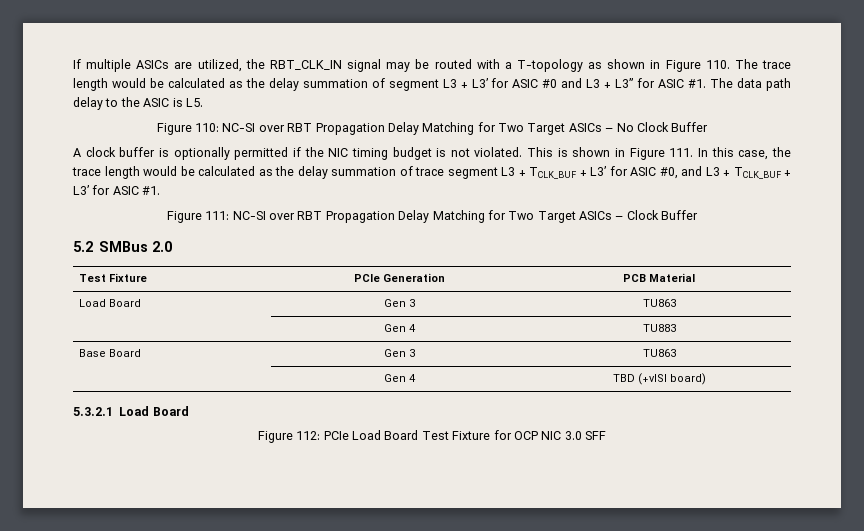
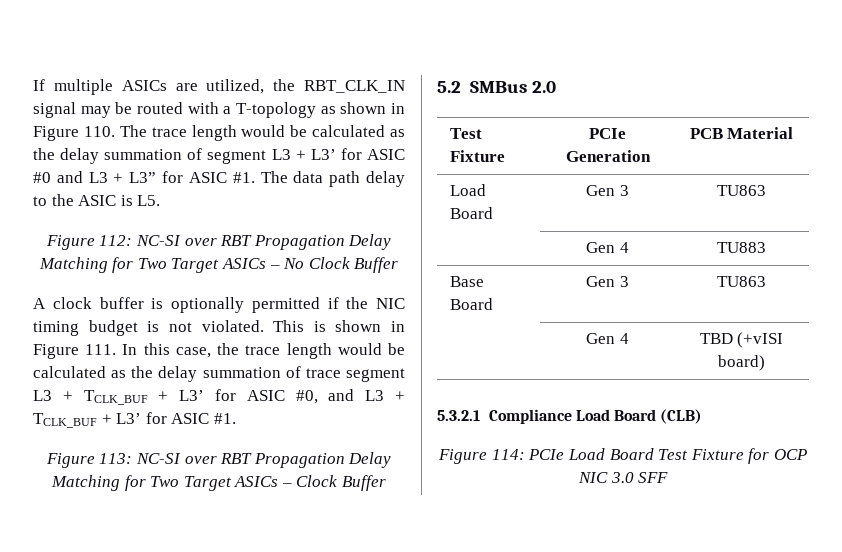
- Figure 110: NC-SI over RBT Propagation Delay Matching for Two Target ASICs – No Clock Buffer
+ Figure 112: NC-SI over RBT Propagation Delay Matching for Two Target ASICs – No Clock Buffer
- Figure 111: NC-SI over RBT Propagation Delay Matching for Two Target ASICs – Clock Buffer
+ Figure 113: NC-SI over RBT Propagation Delay Matching for Two Target ASICs – Clock Buffer
- 5.3.2.1 Load Board
- Figure 112: PCIe Load Board Test Fixture for OCP NIC 3.0 SFF
+ 5.3.2.1 Compliance Load Board (CLB)
+ Figure 114: PCIe Load Board Test Fixture for OCP NIC 3.0 SFF

